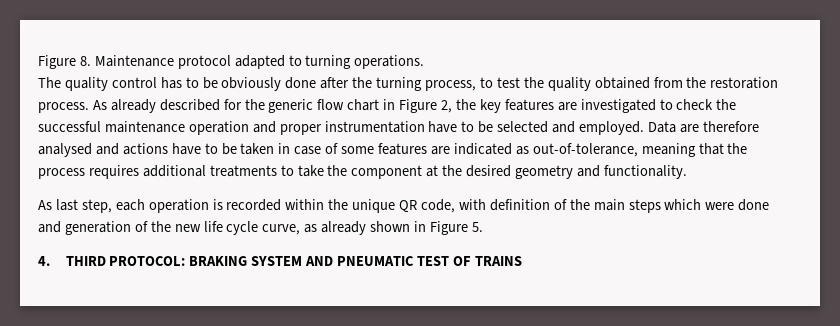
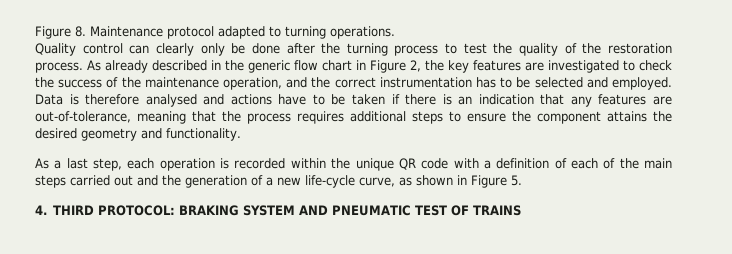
- The quality control has to be obviously done after the turning process, to test the quality obtained from the restoration process.
+ Quality control can clearly only be done after the turning process to test the quality of the restoration process.
- As already described for the generic flow chart in Figure 2, the key features are investigated to check the successful maintenance operation and proper instrumentation have to be selected and employed.
+ As already described in the generic flow chart in Figure 2, the key features are investigated to check the success of the maintenance operation, and the correct instrumentation has to be selected and employed.
- Data are therefore analysed and actions have to be taken in case of some features are indicated as out-of-tolerance, meaning that the process requires additional treatments to take the component at the desired geometry and functionality.
+ Data is therefore analysed and actions have to be taken if there is an indication that any features are out-of-tolerance, meaning that the process requires additional steps to ensure the component attains the desired geometry and functionality.
- As last step, each operation is recorded within the unique QR code, with definition of the main steps which were done and generation of the new life cycle curve, as already shown in Figure 5.
+ As a last step, each operation is recorded within the unique QR code with a definition of each of the main steps carried out and the generation of a new life-cycle curve, as shown in Figure 5.

